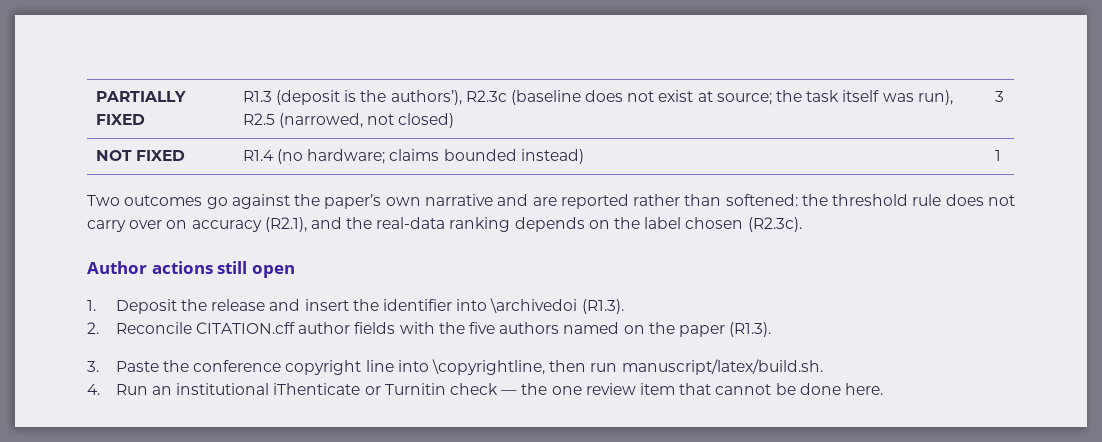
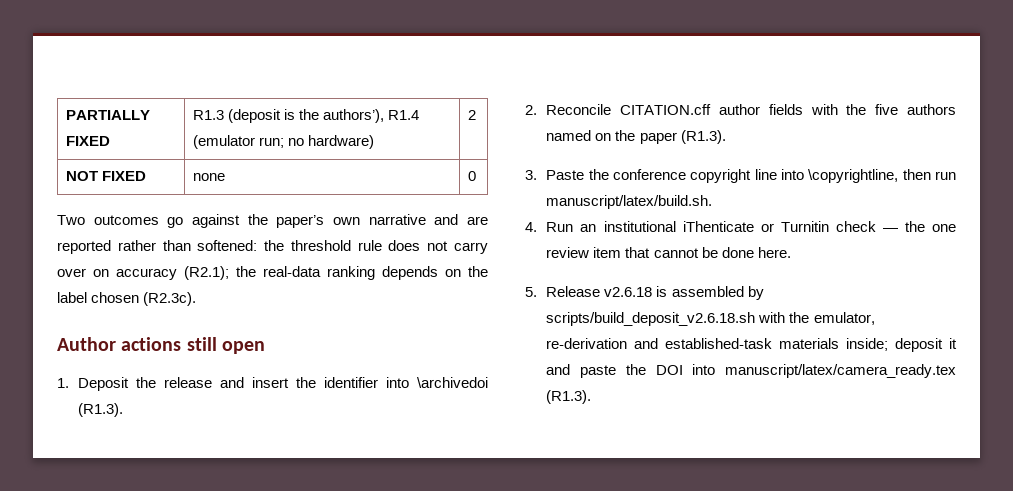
- PARTIALLY FIXED | R1.3 (deposit is the authors’), R2.3c (baseline does not exist at source; the task itself was run), R2.5 (narrowed, not closed) | 3
- NOT FIXED | R1.4 (no hardware; claims bounded instead) | 1
+ PARTIALLY FIXED | R1.3 (deposit is the authors’), R1.4 (emulator run; no hardware) | 2
+ NOT FIXED | none | 0
- Two outcomes go against the paper’s own narrative and are reported rather than softened: the threshold rule does not carry over on accuracy (R2.1), and the real-data ranking depends on the label chosen (R2.3c).
+ Two outcomes go against the paper’s own narrative and are reported rather than softened: the threshold rule does not carry over on accuracy (R2.1); the real-data ranking depends on the label chosen (R2.3c).
+ 5. Release v2.6.18 is assembled by scripts/build_deposit_v2.6.18.sh with the emulator, re-derivation and established-task materials inside; deposit it and paste the DOI into manuscript/latex/camera_ready.tex (R1.3).

